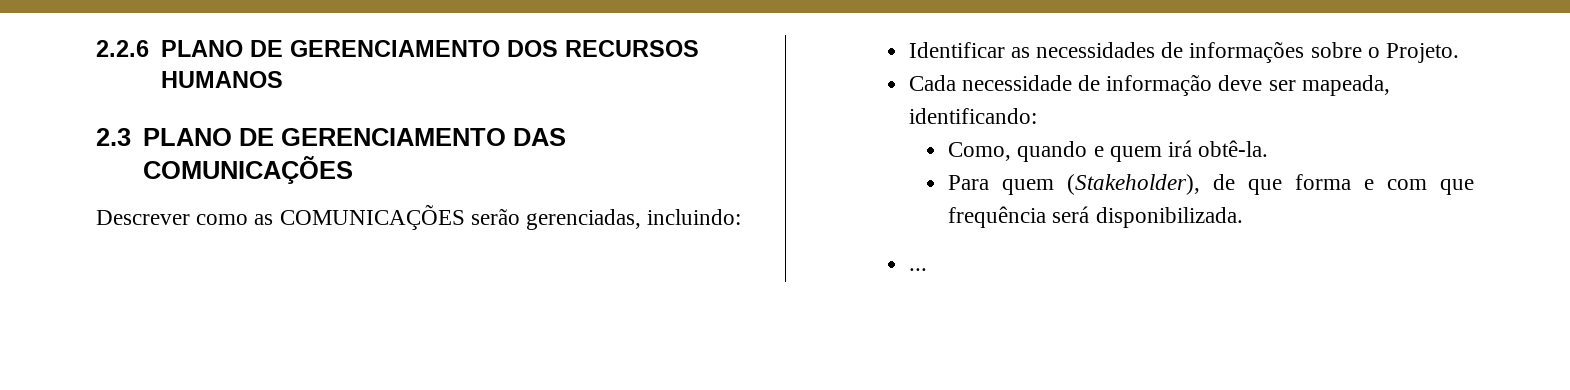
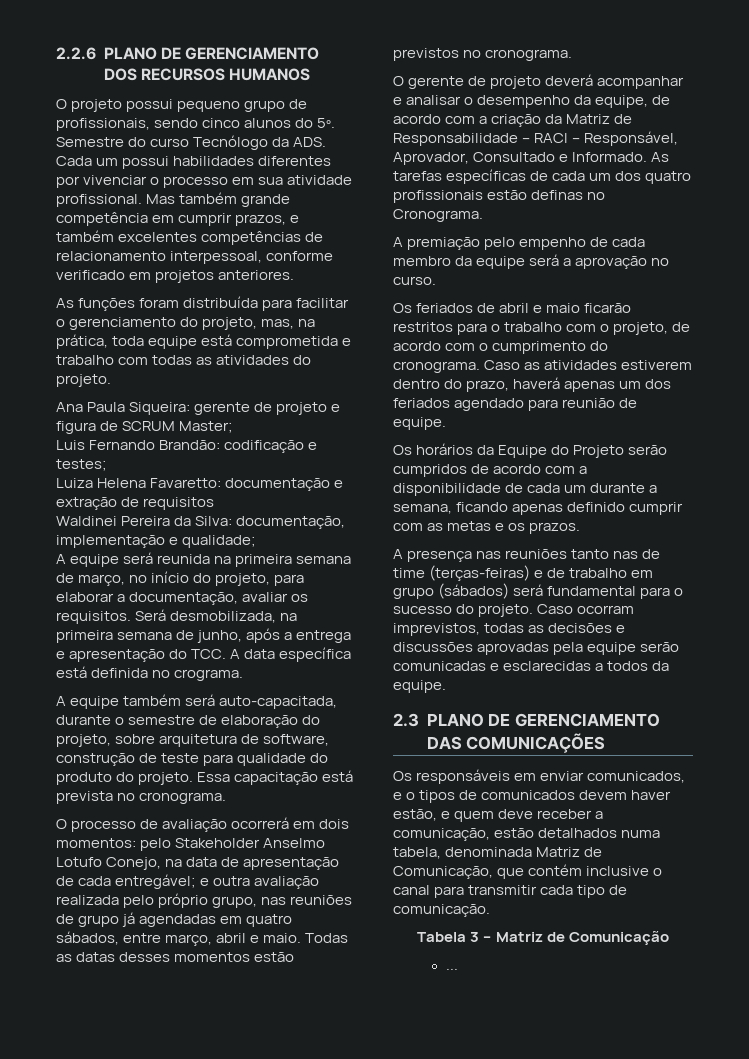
+ O projeto possui pequeno grupo de profissionais, sendo cinco alunos do 5º. Semestre do curso Tecnólogo da ADS. Cada um possui habilidades diferentes por vivenciar o processo em sua atividade profissional. Mas também grande competência em cumprir prazos, e também excelentes competências de relacionamento interpessoal, conforme verificado em projetos anteriores.
+ As funções foram distribuída para facilitar o gerenciamento do projeto, mas, na prática, toda equipe está comprometida e trabalho com todas as atividades do projeto.
+ Ana Paula Siqueira: gerente de projeto e figura de SCRUM Master;
+ Luis Fernando Brandão: codificação e testes;
+ Luiza Helena Favaretto: documentação e extração de requisitos
+ Waldinei Pereira da Silva: documentação, implementação e qualidade;
+ A equipe será reunida na primeira semana de março, no início do projeto, para elaborar a documentação, avaliar os requisitos. Será desmobilizada, na primeira semana de junho, após a entrega e apresentação do TCC. A data específica está definida no crograma.
+ A equipe também será auto-capacitada, durante o semestre de elaboração do projeto, sobre arquitetura de software, construção de teste para qualidade do produto do projeto. Essa capacitação está prevista no cronograma.
+ O processo de avaliação ocorrerá em dois momentos: pelo Stakeholder Anselmo Lotufo Conejo, na data de apresentação de cada entregável; e outra avaliação realizada pelo próprio grupo, nas reuniões de grupo já agendadas em quatro sábados, entre março, abril e maio. Todas as datas desses momentos estão previstos no cronograma.
+ O gerente de projeto deverá acompanhar e analisar o desempenho da equipe, de acordo com a criação da Matriz de Responsabilidade – RACI – Responsável, Aprovador, Consultado e Informado. As tarefas específicas de cada um dos quatro profissionais estão definas no Cronograma.
+ A premiação pelo empenho de cada membro da equipe será a aprovação no curso.
+ Os feriados de abril e maio ficarão restritos para o trabalho com o projeto, de acordo com o cumprimento do cronograma. Caso as atividades estiverem dentro do prazo, haverá apenas um dos feriados agendado para reunião de equipe.
+ Os horários da Equipe do Projeto serão cumpridos de acordo com a disponibilidade de cada um durante a semana, ficando apenas definido cumprir com as metas e os prazos.
+ A presença nas reuniões tanto nas de time (terças-feiras) e de trabalho em grupo (sábados) será fundamental para o sucesso do projeto. Caso ocorram imprevistos, todas as decisões e discussões aprovadas pela equipe serão comunicadas e esclarecidas a todos da equipe.
- Descrever como as COMUNICAÇÕES serão gerenciadas, incluindo:
- Identificar as necessidades de informações sobre o Projeto.
- Cada necessidade de informação deve ser mapeada, identificando:
- Como, quando e quem irá obtê-la.
- Para quem (Stakeholder), de que forma e com que frequência será disponibilizada.
+ Os responsáveis em enviar comunicados, e o tipos de comunicados devem haver estão, e quem deve receber a comunicação, estão detalhados numa tabela, denominada Matriz de Comunicação, que contém inclusive o canal para transmitir cada tipo de comunicação.
+ Tabela 3 – Matriz de Comunicação

